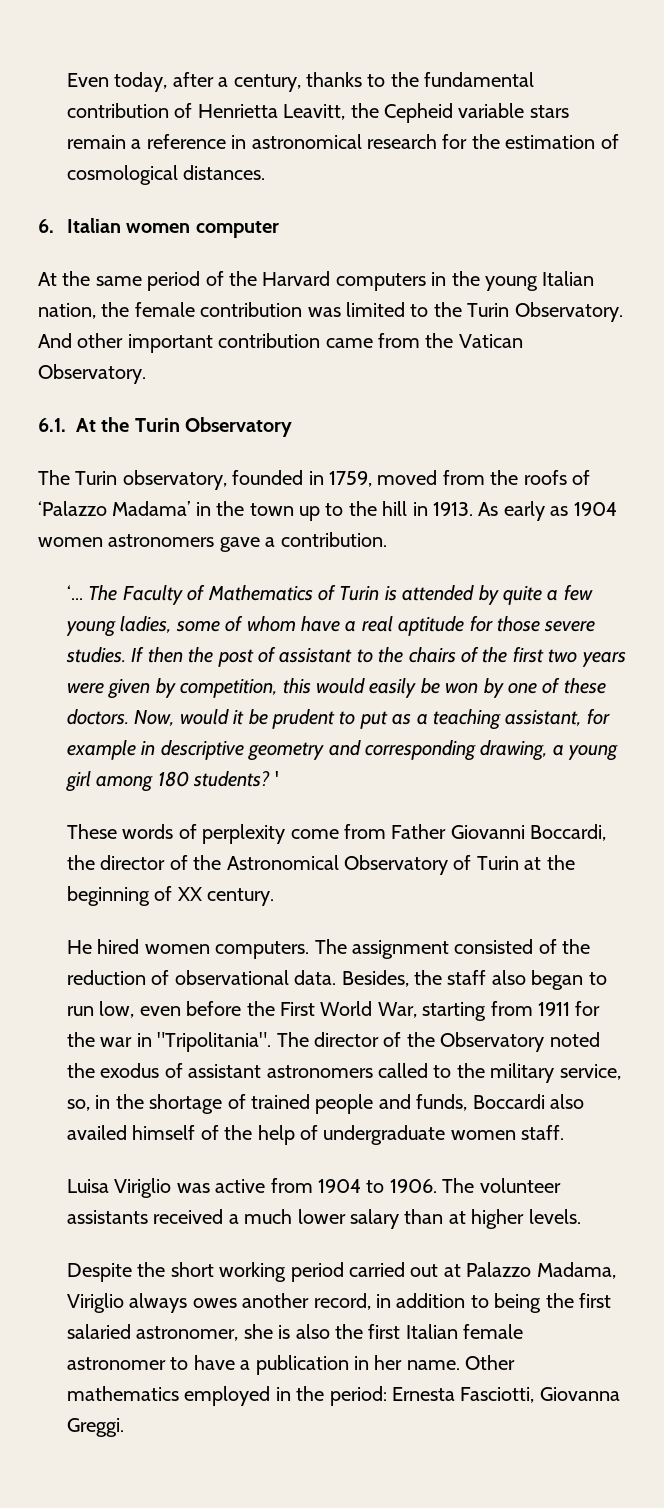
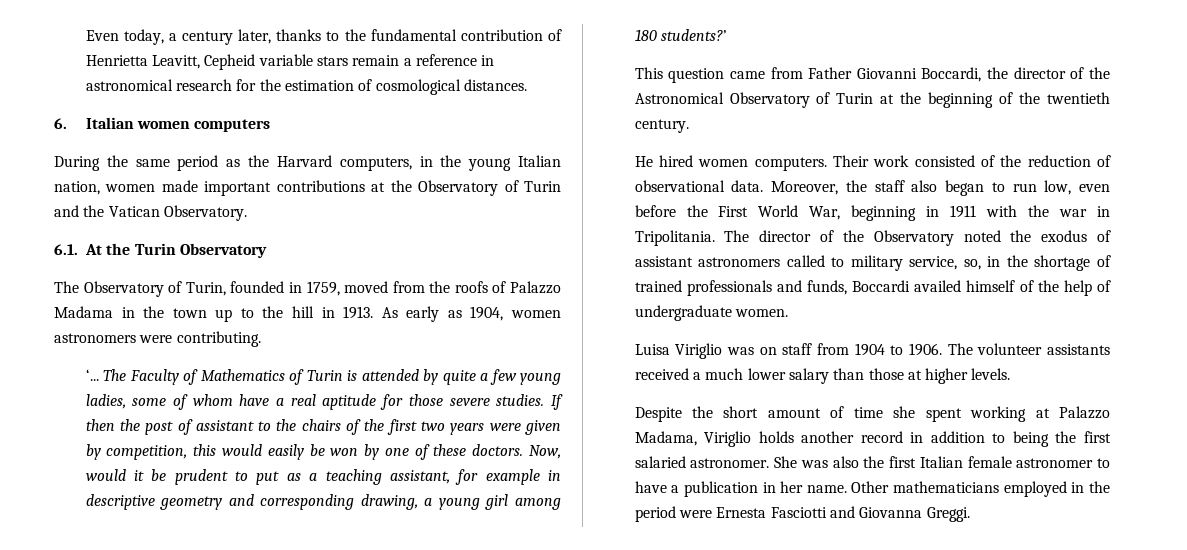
- Even today, after a century, thanks to the fundamental contribution of Henrietta Leavitt, the Cepheid variable stars remain a reference in astronomical research for the estimation of cosmological distances.
+ Even today, a century later, thanks to the fundamental contribution of Henrietta Leavitt, Cepheid variable stars remain a reference in astronomical research for the estimation of cosmological distances.
- 6. Italian women computer
- At the same period of the Harvard computers in the young Italian nation, the female contribution was limited to the Turin Observatory. And other important contribution came from the Vatican Observatory.
+ 6. Italian women computers
+ During the same period as the Harvard computers, in the young Italian nation, women made important contributions at the Observatory of Turin and the Vatican Observatory.
- The Turin observatory, founded in 1759, moved from the roofs of ‘Palazzo Madama’ in the town up to the hill in 1913.
+ The Observatory of Turin, founded in 1759, moved from the roofs of Palazzo Madama in the town up to the hill in 1913.
- As early as 1904 women astronomers gave a contribution.
+ As early as 1904, women astronomers were contributing.
- Now, would it be prudent to put as a teaching assistant, for example in descriptive geometry and corresponding drawing, a young girl among 180 students? '
- These words of perplexity come from Father Giovanni Boccardi, the director of the Astronomical Observatory of Turin at the beginning of XX century.
+ Now, would it be prudent to put as a teaching assistant, for example in descriptive geometry and corresponding drawing, a young girl among 180 students?’
+ This question came from Father Giovanni Boccardi, the director of the Astronomical Observatory of Turin at the beginning of the twentieth century.
- The assignment consisted of the reduction of observational data.
+ Their work consisted of the reduction of observational data.
- Besides, the staff also began to run low, even before the First World War, starting from 1911 for the war in "Tripolitania".
+ Moreover, the staff also began to run low, even before the First World War, beginning in 1911 with the war in Tripolitania.
- The director of the Observatory noted the exodus of assistant astronomers called to the military service, so, in the shortage of trained people and funds, Boccardi also availed himself of the help of undergraduate women staff.
+ The director of the Observatory noted the exodus of assistant astronomers called to military service, so, in the shortage of trained professionals and funds, Boccardi availed himself of the help of undergraduate women.
- Luisa Viriglio was active from 1904 to 1906.
+ Luisa Viriglio was on staff from 1904 to 1906.
- The volunteer assistants received a much lower salary than at higher levels.
+ The volunteer assistants received a much lower salary than those at higher levels.
- Despite the short working period carried out at Palazzo Madama, Viriglio always owes another record, in addition to being the first salaried astronomer, she is also the first Italian female astronomer to have a publication in her name.
+ Despite the short amount of time she spent working at Palazzo Madama, Viriglio holds another record in addition to being the first salaried astronomer. She was also the first Italian female astronomer to have a publication in her name.
- Other mathematics employed in the period: Ernesta Fasciotti, Giovanna Greggi.
+ Other mathematicians employed in the period were Ernesta Fasciotti and Giovanna Greggi.

